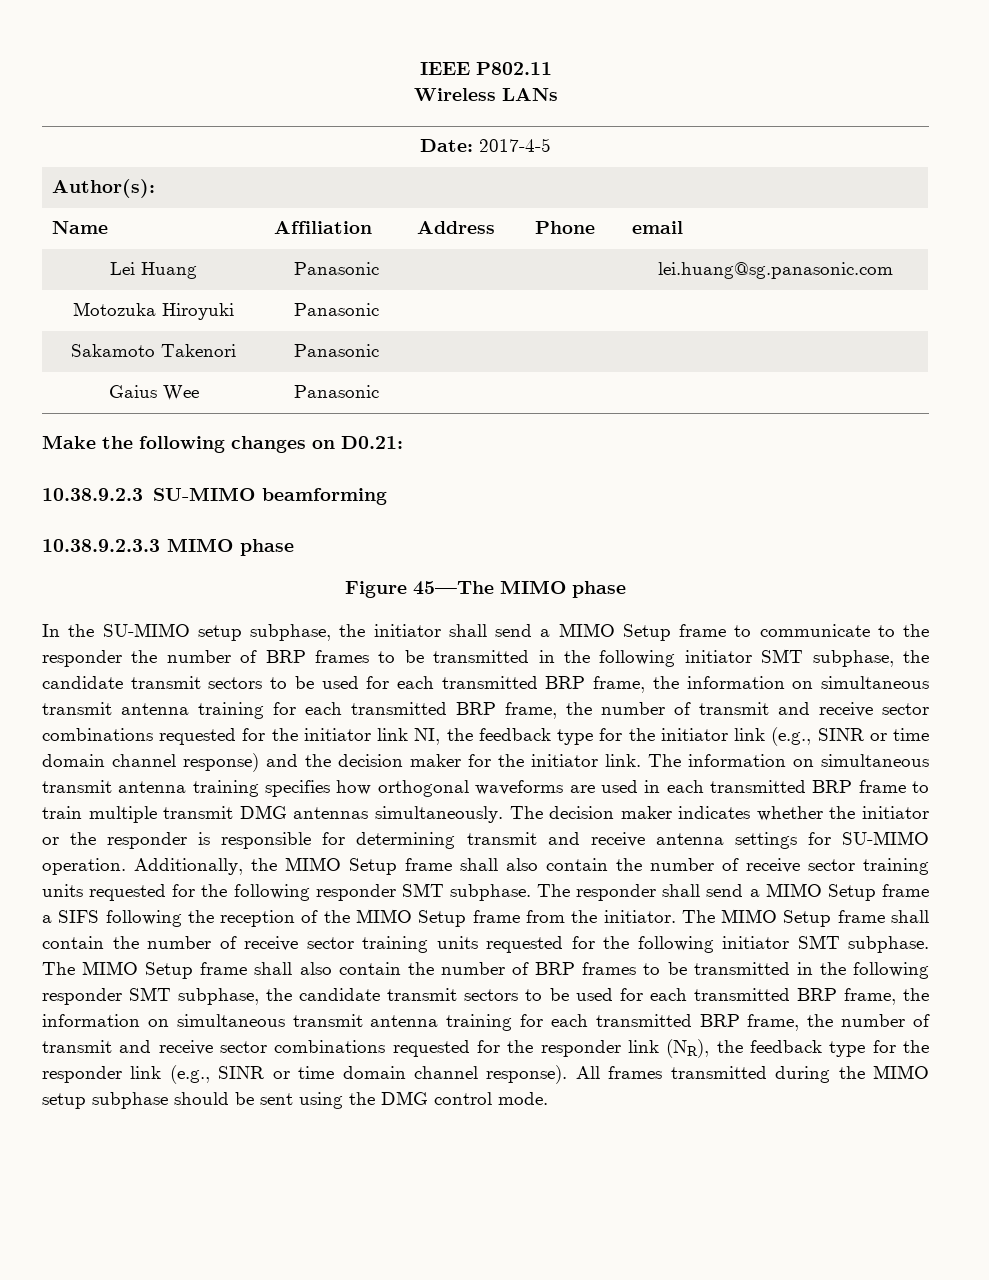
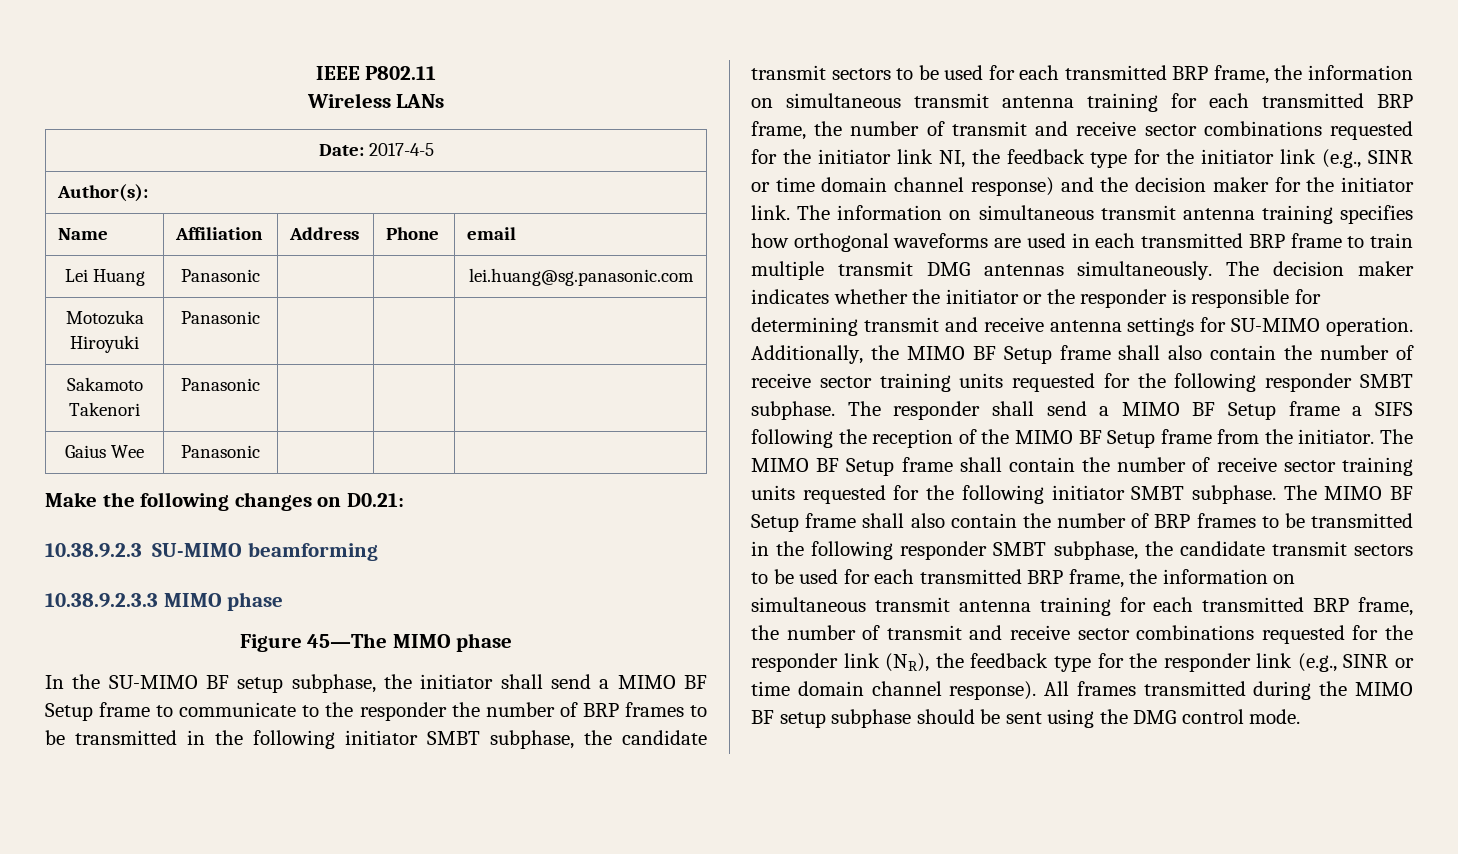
- In the SU-MIMO setup subphase, the initiator shall send a MIMO Setup frame to communicate to the responder the number of BRP frames to be transmitted in the following initiator SMT subphase, the candidate transmit sectors to be used for each transmitted BRP frame, the information on simultaneous transmit antenna training for each transmitted BRP frame, the number of transmit and receive sector combinations requested for the initiator link NI, the feedback type for the initiator link (e.g., SINR or time domain channel response) and the decision maker for the initiator link.
+ In the SU-MIMO BF setup subphase, the initiator shall send a MIMO BF Setup frame to communicate to the responder the number of BRP frames to be transmitted in the following initiator SMBT subphase, the candidate transmit sectors to be used for each transmitted BRP frame, the information on simultaneous transmit antenna training for each transmitted BRP frame, the number of transmit and receive sector combinations requested for the initiator link NI, the feedback type for the initiator link (e.g., SINR or time domain channel response) and the decision maker for the initiator link.
- Additionally, the MIMO Setup frame shall also contain the number of receive sector training units requested for the following responder SMT subphase.
+ Additionally, the MIMO BF Setup frame shall also contain the number of receive sector training units requested for the following responder SMBT subphase.
- The responder shall send a MIMO Setup frame a SIFS following the reception of the MIMO Setup frame from the initiator.
+ The responder shall send a MIMO BF Setup frame a SIFS following the reception of the MIMO BF Setup frame from the initiator.
- The MIMO Setup frame shall contain the number of receive sector training units requested for the following initiator SMT subphase.
+ The MIMO BF Setup frame shall contain the number of receive sector training units requested for the following initiator SMBT subphase.
- The MIMO Setup frame shall also contain the number of BRP frames to be transmitted in the following responder SMT subphase, the candidate transmit sectors to be used for each transmitted BRP frame, the information on simultaneous transmit antenna training for each transmitted BRP frame, the number of transmit and receive sector combinations requested for the responder link (NR), the feedback type for the responder link (e.g., SINR or time domain channel response).
+ The MIMO BF Setup frame shall also contain the number of BRP frames to be transmitted in the following responder SMBT subphase, the candidate transmit sectors to be used for each transmitted BRP frame, the information on simultaneous transmit antenna training for each transmitted BRP frame, the number of transmit and receive sector combinations requested for the responder link (NR), the feedback type for the responder link (e.g., SINR or time domain channel response).
- All frames transmitted during the MIMO setup subphase should be sent using the DMG control mode.
+ All frames transmitted during the MIMO BF setup subphase should be sent using the DMG control mode.

